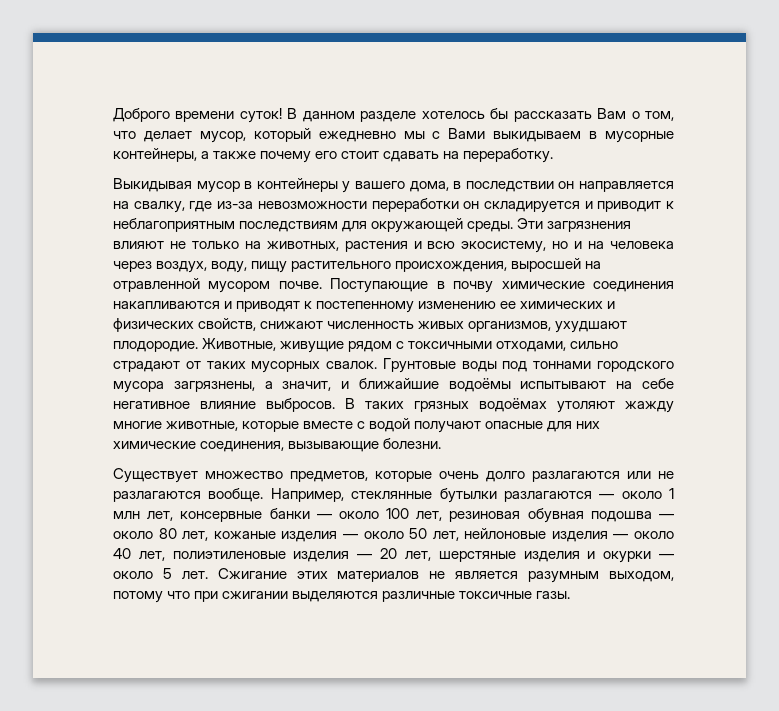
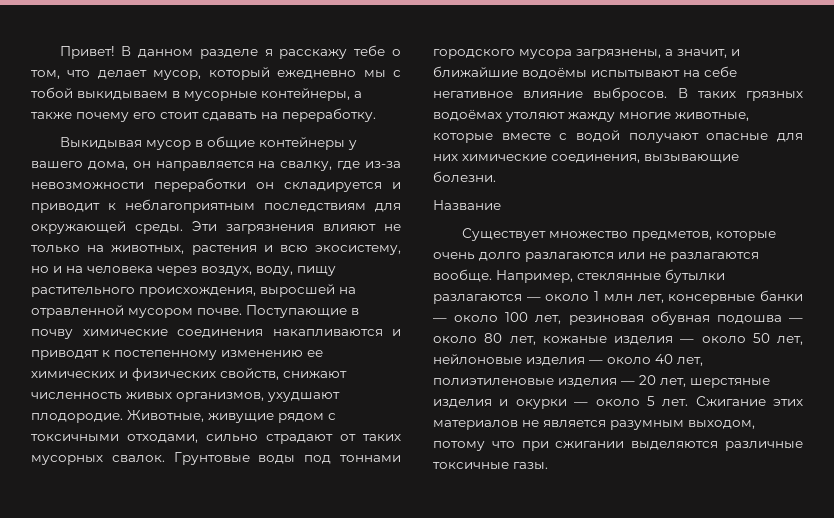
- Доброго времени суток! В данном разделе хотелось бы рассказать Вам о том, что делает мусор, который ежедневно мы с Вами выкидываем в мусорные контейнеры, а также почему его стоит сдавать на переработку.
+ Привет! В данном разделе я расскажу тебе о том, что делает мусор, который ежедневно мы с тобой выкидываем в мусорные контейнеры, а также почему его стоит сдавать на переработку.
- Выкидывая мусор в контейнеры у вашего дома, в последствии он направляется на свалку, где из-за невозможности переработки он складируется и приводит к неблагоприятным последствиям для окружающей среды.
+ Выкидывая мусор в общие контейнеры у вашего дома, он направляется на свалку, где из-за невозможности переработки он складируется и приводит к неблагоприятным последствиям для окружающей среды.
+ Название

